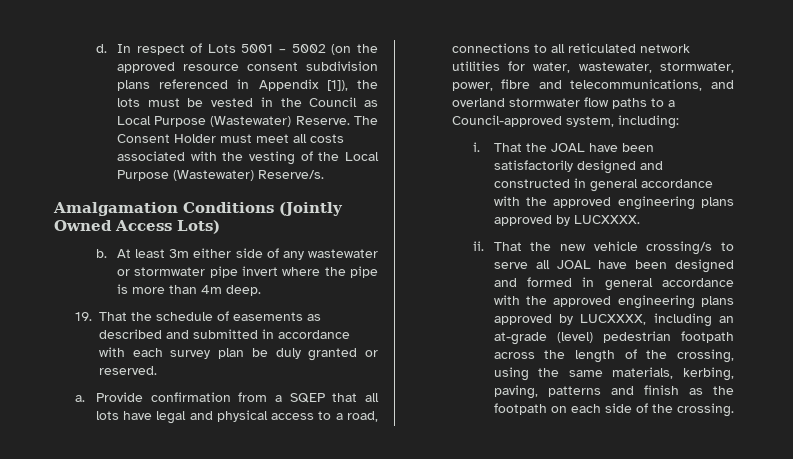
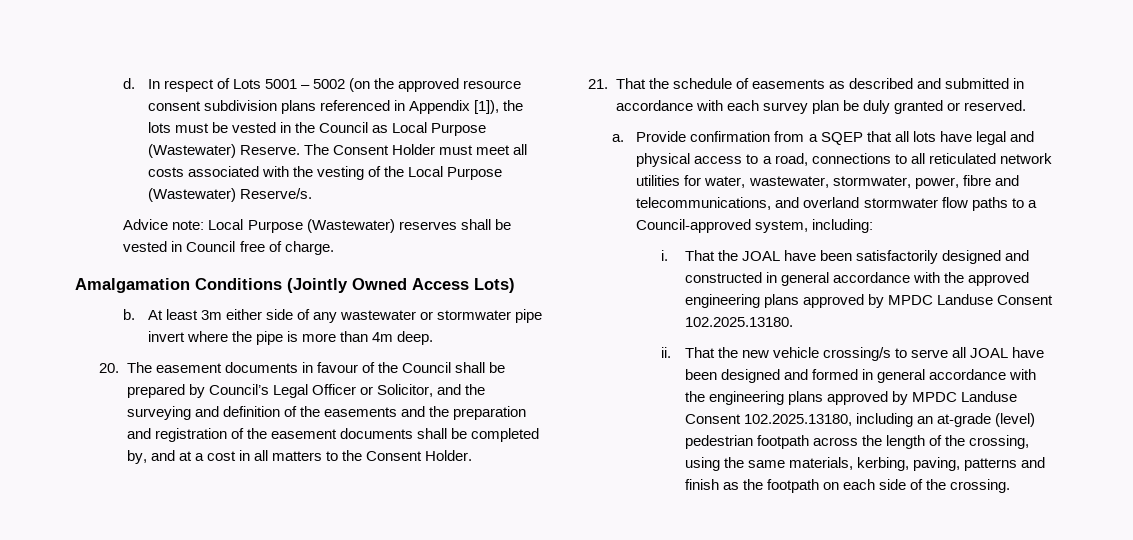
+ Advice note: Local Purpose (Wastewater) reserves shall be vested in Council free of charge.
- 19. That the schedule of easements as described and submitted in accordance with each survey plan be duly granted or reserved.
+ 20. The easement documents in favour of the Council shall be prepared by Council’s Legal Officer or Solicitor, and the surveying and definition of the easements and the preparation and registration of the easement documents shall be completed by, and at a cost in all matters to the Consent Holder.
+ 21. That the schedule of easements as described and submitted in accordance with each survey plan be duly granted or reserved.
- That the JOAL have been satisfactorily designed and constructed in general accordance with the approved engineering plans approved by LUCXXXX.
+ That the JOAL have been satisfactorily designed and constructed in general accordance with the approved engineering plans approved by MPDC Landuse Consent 102.2025.13180.
- That the new vehicle crossing/s to serve all JOAL have been designed and formed in general accordance with the approved engineering plans approved by LUCXXXX, including an at-grade (level) pedestrian footpath across the length of the crossing, using the same materials, kerbing, paving, patterns and finish as the footpath on each side of the crossing.
+ That the new vehicle crossing/s to serve all JOAL have been designed and formed in general accordance with the engineering plans approved by MPDC Landuse Consent 102.2025.13180, including an at-grade (level) pedestrian footpath across the length of the crossing, using the same materials, kerbing, paving, patterns and finish as the footpath on each side of the crossing.

